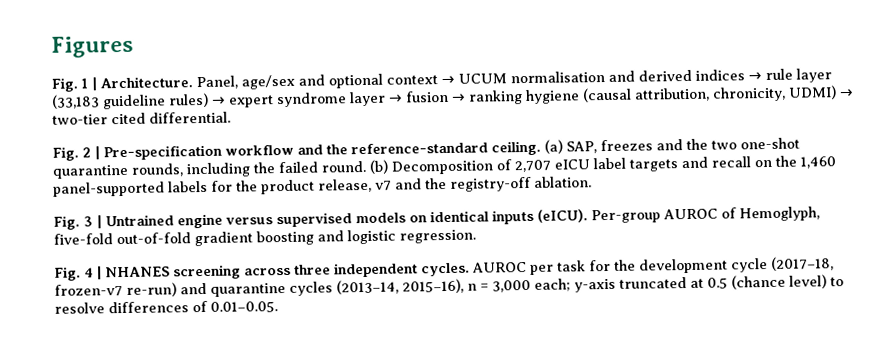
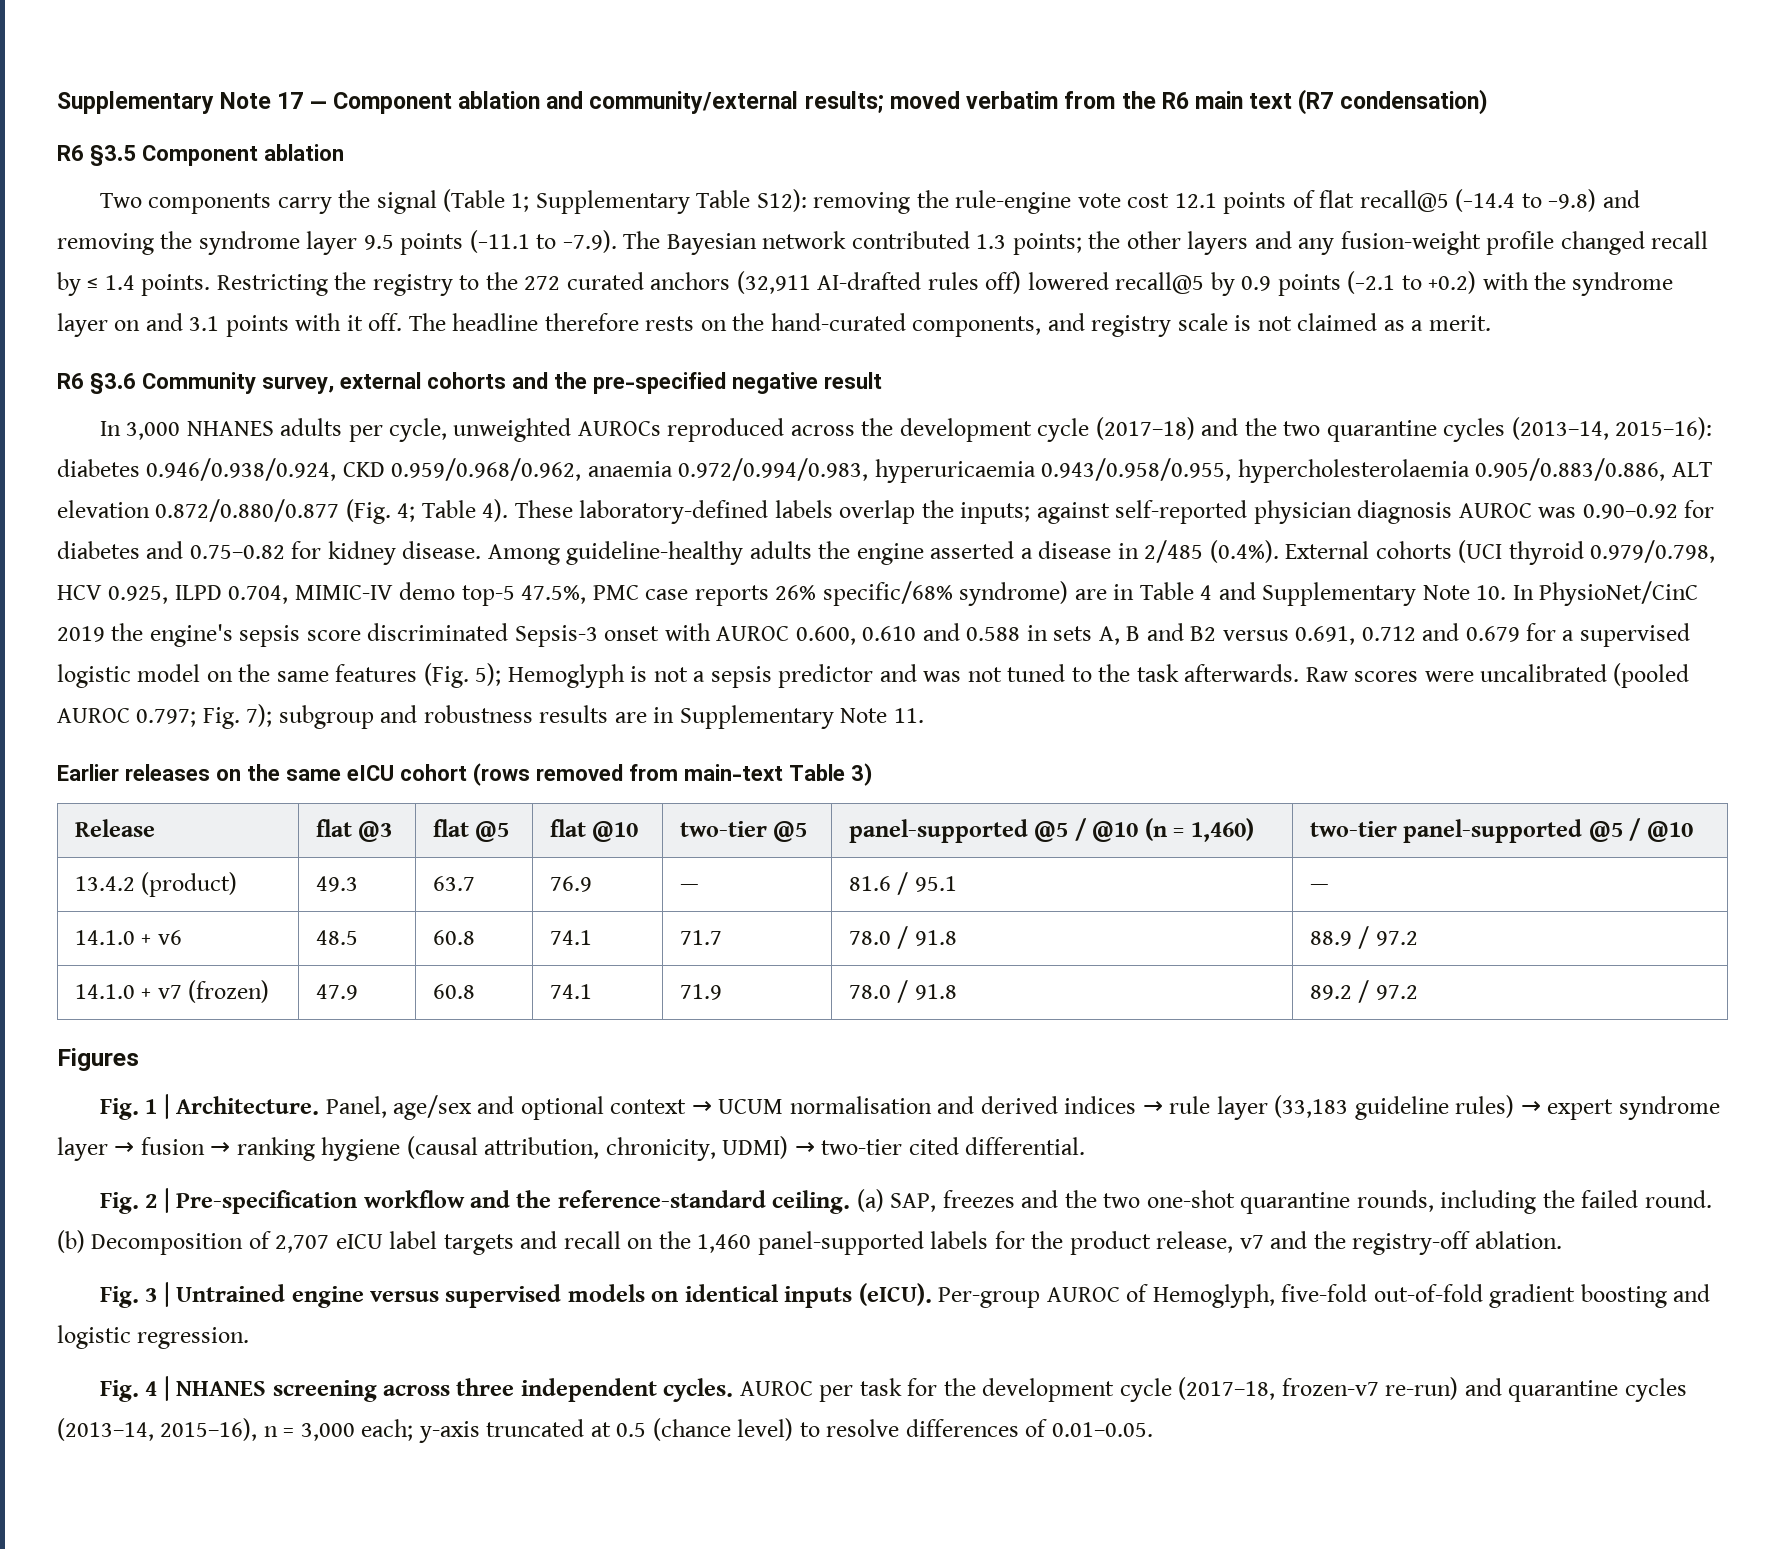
+ Supplementary Note 17 — Component ablation and community/external results; moved verbatim from the R6 main text (R7 condensation)
+ R6 §3.5 Component ablation
+ Two components carry the signal (Table 1; Supplementary Table S12): removing the rule-engine vote cost 12.1 points of flat recall@5 (−14.4 to −9.8) and removing the syndrome layer 9.5 points (−11.1 to −7.9). The Bayesian network contributed 1.3 points; the other layers and any fusion-weight profile changed recall by ≤ 1.4 points. Restricting the registry to the 272 curated anchors (32,911 AI-drafted rules off) lowered recall@5 by 0.9 points (−2.1 to +0.2) with the syndrome layer on and 3.1 points with it off. The headline therefore rests on the hand-curated components, and registry scale is not claimed as a merit.
+ R6 §3.6 Community survey, external cohorts and the pre-specified negative result
+ In 3,000 NHANES adults per cycle, unweighted AUROCs reproduced across the development cycle (2017–18) and the two quarantine cycles (2013–14, 2015–16): diabetes 0.946/0.938/0.924, CKD 0.959/0.968/0.962, anaemia 0.972/0.994/0.983, hyperuricaemia 0.943/0.958/0.955, hypercholesterolaemia 0.905/0.883/0.886, ALT elevation 0.872/0.880/0.877 (Fig. 4; Table 4). These laboratory-defined labels overlap the inputs; against self-reported physician diagnosis AUROC was 0.90–0.92 for diabetes and 0.75–0.82 for kidney disease. Among guideline-healthy adults the engine asserted a disease in 2/485 (0.4%). External cohorts (UCI thyroid 0.979/0.798, HCV 0.925, ILPD 0.704, MIMIC-IV demo top-5 47.5%, PMC case reports 26% specific/68% syndrome) are in Table 4 and Supplementary Note 10. In PhysioNet/CinC 2019 the engine's sepsis score discriminated Sepsis-3 onset with AUROC 0.600, 0.610 and 0.588 in sets A, B and B2 versus 0.691, 0.712 and 0.679 for a supervised logistic model on the same features (Fig. 5); Hemoglyph is not a sepsis predictor and was not tuned to the task afterwards. Raw scores were uncalibrated (pooled AUROC 0.797; Fig. 7); subgroup and robustness results are in Supplementary Note 11.
+ Earlier releases on the same eICU cohort (rows removed from main-text Table 3)
+ Release | flat @3 | flat @5 | flat @10 | two-tier @5 | panel-supported @5 / @10 (n = 1,460) | two-tier panel-supported @5 / @10
+ 13.4.2 (product) | 49.3 | 63.7 | 76.9 | — | 81.6 / 95.1 | —
+ 14.1.0 + v6 | 48.5 | 60.8 | 74.1 | 71.7 | 78.0 / 91.8 | 88.9 / 97.2
+ 14.1.0 + v7 (frozen) | 47.9 | 60.8 | 74.1 | 71.9 | 78.0 / 91.8 | 89.2 / 97.2

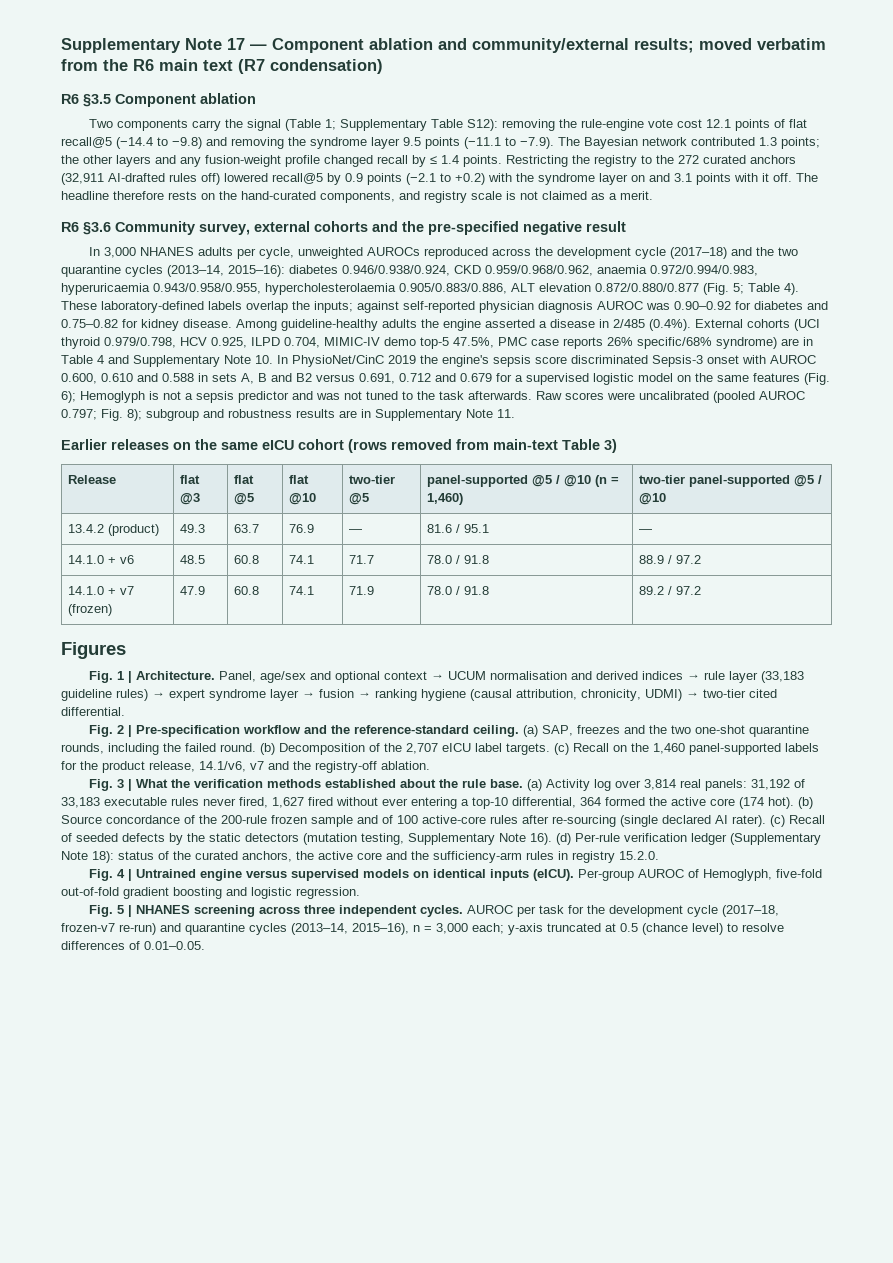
- In 3,000 NHANES adults per cycle, unweighted AUROCs reproduced across the development cycle (2017–18) and the two quarantine cycles (2013–14, 2015–16): diabetes 0.946/0.938/0.924, CKD 0.959/0.968/0.962, anaemia 0.972/0.994/0.983, hyperuricaemia 0.943/0.958/0.955, hypercholesterolaemia 0.905/0.883/0.886, ALT elevation 0.872/0.880/0.877 (Fig. 4; Table 4).
+ In 3,000 NHANES adults per cycle, unweighted AUROCs reproduced across the development cycle (2017–18) and the two quarantine cycles (2013–14, 2015–16): diabetes 0.946/0.938/0.924, CKD 0.959/0.968/0.962, anaemia 0.972/0.994/0.983, hyperuricaemia 0.943/0.958/0.955, hypercholesterolaemia 0.905/0.883/0.886, ALT elevation 0.872/0.880/0.877 (Fig. 5; Table 4).
- Among guideline-healthy adults the engine asserted a disease in 2/485 (0.4%). External cohorts (UCI thyroid 0.979/0.798, HCV 0.925, ILPD 0.704, MIMIC-IV demo top-5 47.5%, PMC case reports 26% specific/68% syndrome) are in Table 4 and Supplementary Note 10. In PhysioNet/CinC 2019 the engine's sepsis score discriminated Sepsis-3 onset with AUROC 0.600, 0.610 and 0.588 in sets A, B and B2 versus 0.691, 0.712 and 0.679 for a supervised logistic model on the same features (Fig. 5);
+ Among guideline-healthy adults the engine asserted a disease in 2/485 (0.4%). External cohorts (UCI thyroid 0.979/0.798, HCV 0.925, ILPD 0.704, MIMIC-IV demo top-5 47.5%, PMC case reports 26% specific/68% syndrome) are in Table 4 and Supplementary Note 10. In PhysioNet/CinC 2019 the engine's sepsis score discriminated Sepsis-3 onset with AUROC 0.600, 0.610 and 0.588 in sets A, B and B2 versus 0.691, 0.712 and 0.679 for a supervised logistic model on the same features (Fig. 6);
- Raw scores were uncalibrated (pooled AUROC 0.797; Fig. 7); subgroup and robustness results are in Supplementary Note 11.
+ Raw scores were uncalibrated (pooled AUROC 0.797; Fig. 8); subgroup and robustness results are in Supplementary Note 11.
- (b) Decomposition of 2,707 eICU label targets and recall on the 1,460 panel-supported labels for the product release, v7 and the registry-off ablation.
+ (b) Decomposition of the 2,707 eICU label targets. (c) Recall on the 1,460 panel-supported labels for the product release, 14.1/v6, v7 and the registry-off ablation.
- Fig. 3 | Untrained engine versus supervised models on identical inputs (eICU).
+ Fig. 3 | What the verification methods established about the rule base. (a) Activity log over 3,814 real panels: 31,192 of 33,183 executable rules never fired, 1,627 fired without ever entering a top-10 differential, 364 formed the active core (174 hot). (b) Source concordance of the 200-rule frozen sample and of 100 active-core rules after re-sourcing (single declared AI rater). (c) Recall of seeded defects by the static detectors (mutation testing, Supplementary Note 16). (d) Per-rule verification ledger (Supplementary Note 18): status of the curated anchors, the active core and the sufficiency-arm rules in registry 15.2.0.
+ Fig. 4 | Untrained engine versus supervised models on identical inputs (eICU).
- Fig. 4 | NHANES screening across three independent cycles.
+ Fig. 5 | NHANES screening across three independent cycles.

